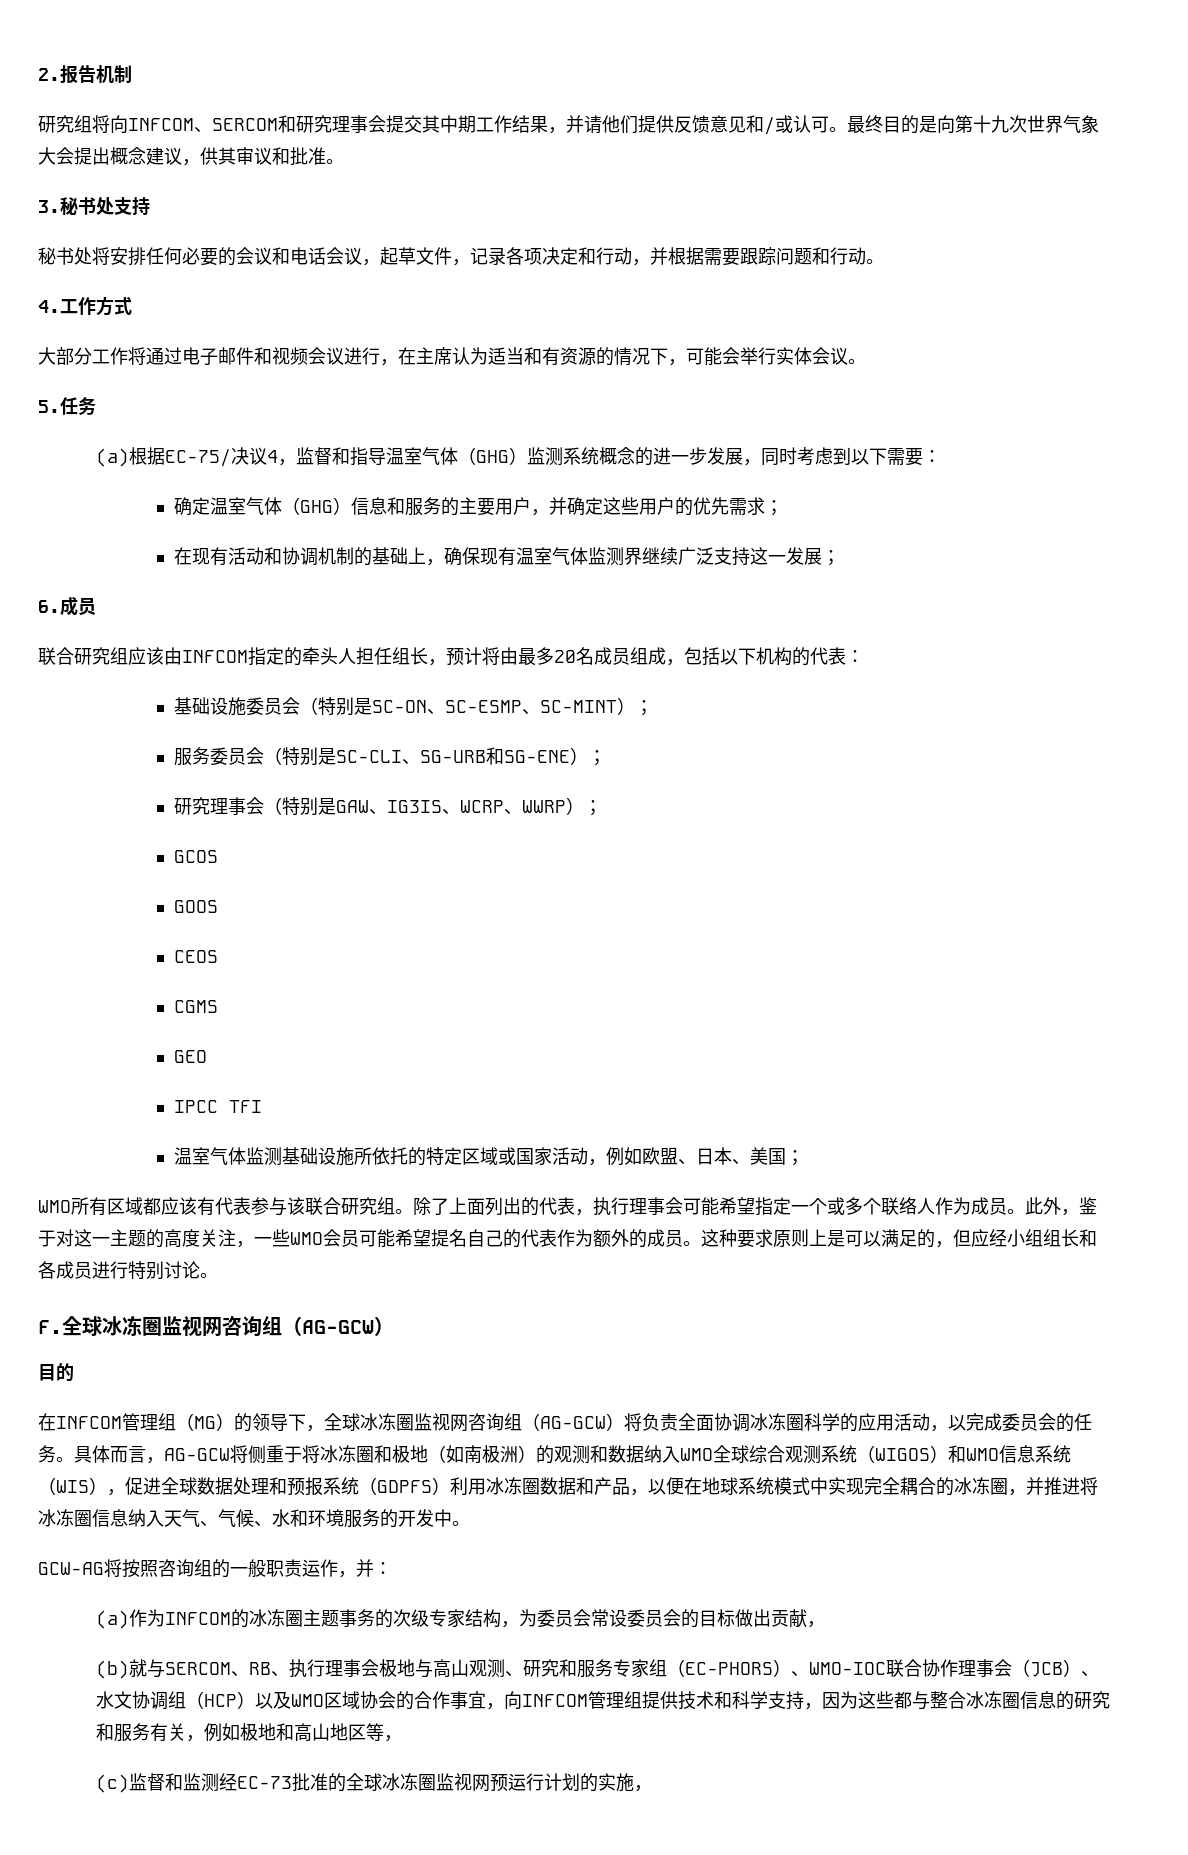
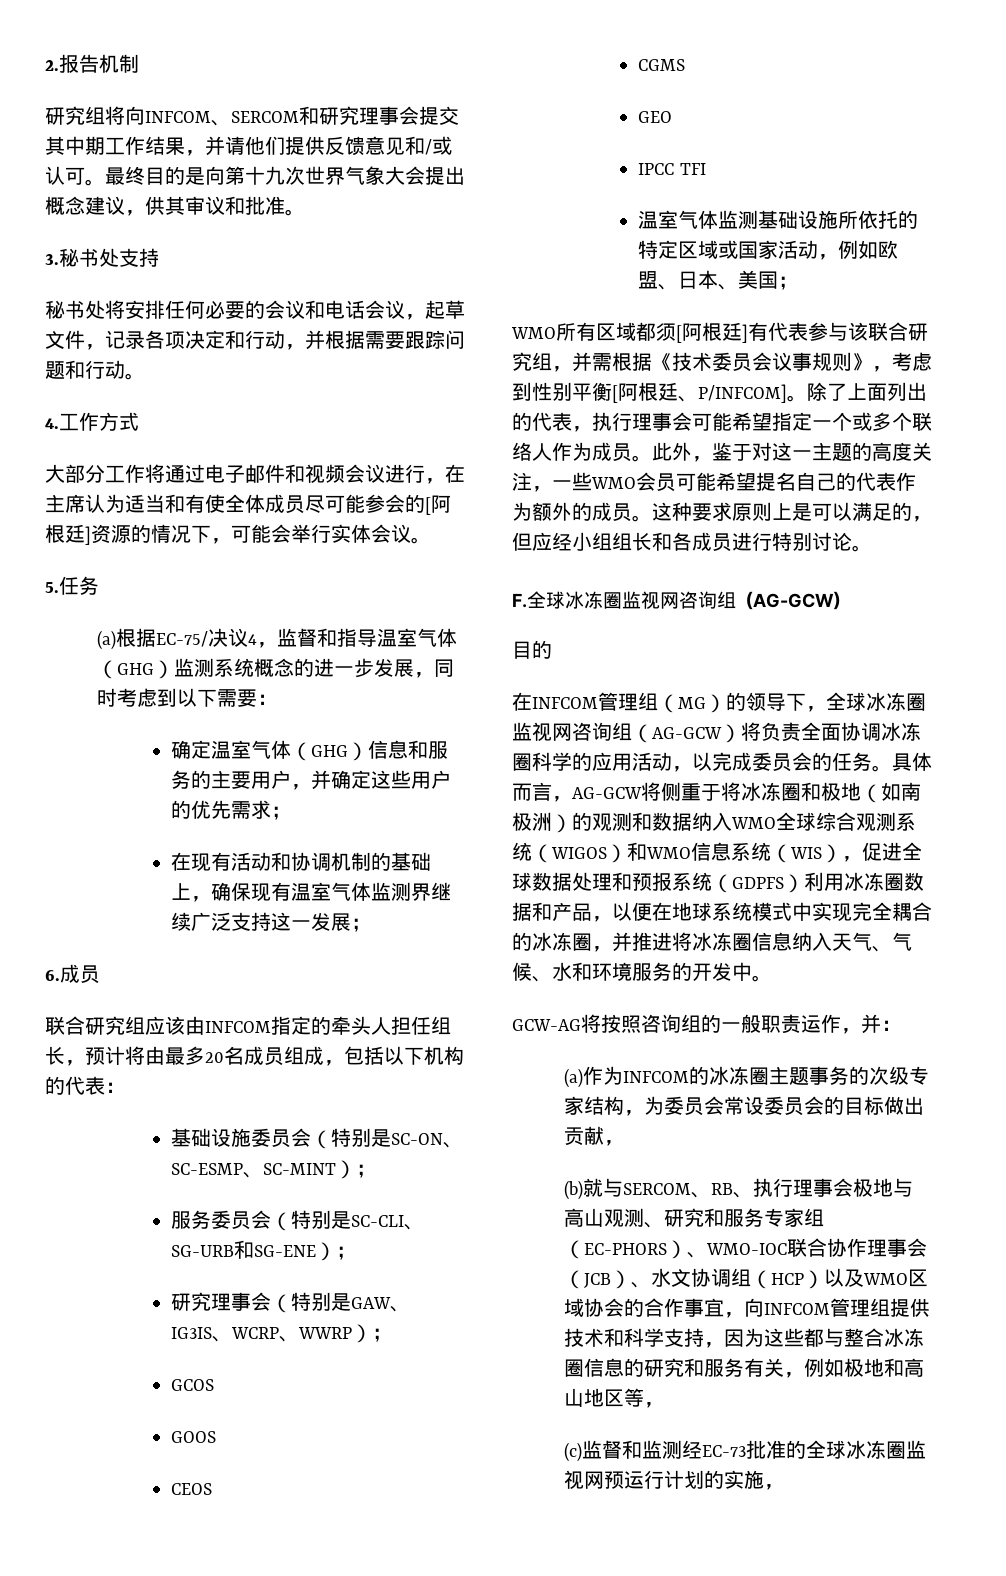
- 大部分工作将通过电子邮件和视频会议进行，在主席认为适当和有资源的情况下，可能会举行实体会议。
+ 大部分工作将通过电子邮件和视频会议进行，在主席认为适当和有使全体成员尽可能参会的[阿根廷]资源的情况下，可能会举行实体会议。
- WMO所有区域都应该有代表参与该联合研究组。
+ WMO所有区域都须[阿根廷]有代表参与该联合研究组，并需根据《技术委员会议事规则》，考虑到性别平衡[阿根廷、P/INFCOM]。

